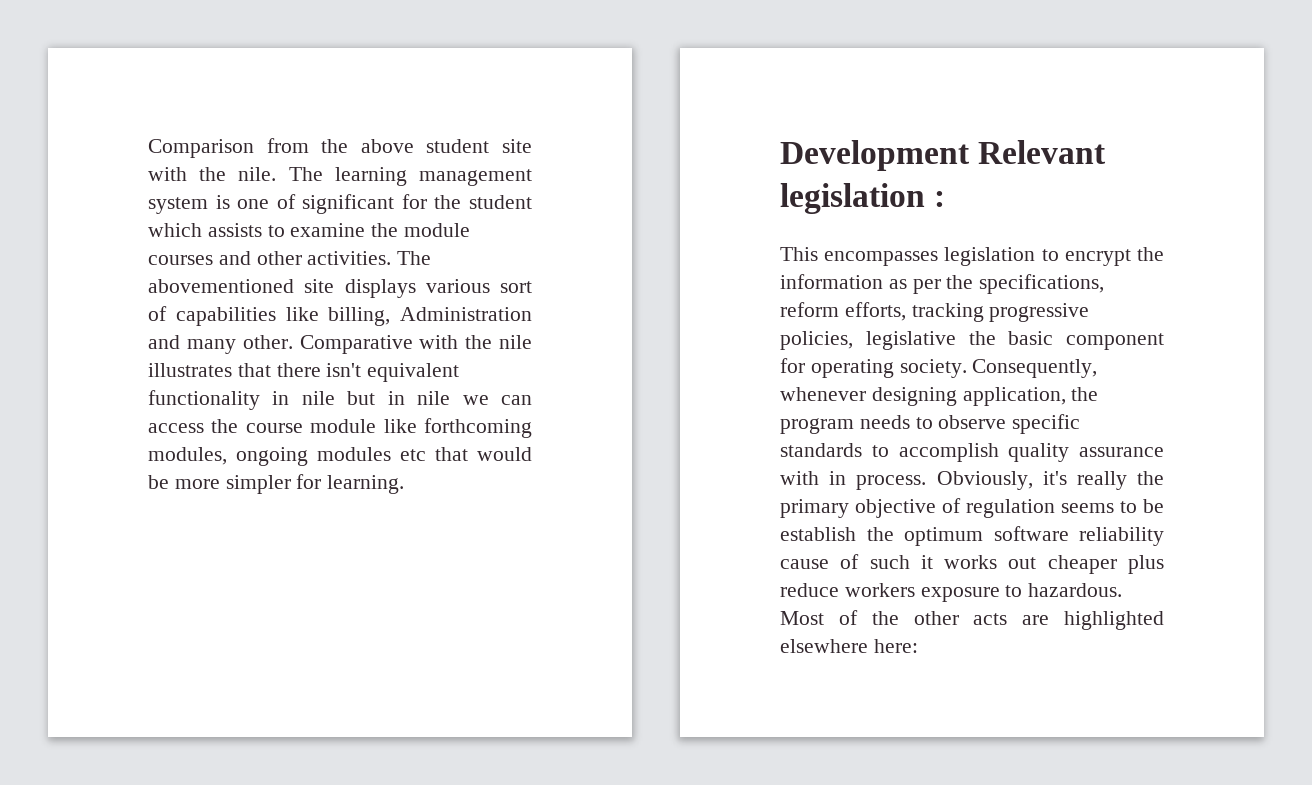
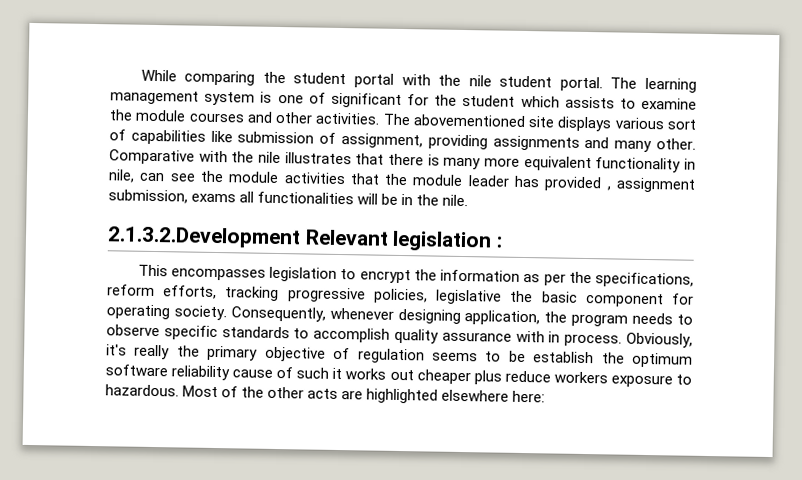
- Comparison from the above student site with the nile.
+ While comparing the student portal with the nile student portal.
- The abovementioned site displays various sort of capabilities like billing, Administration and many other.
+ The abovementioned site displays various sort of capabilities like submission of assignment, providing assignments and many other.
- Comparative with the nile illustrates that there isn't equivalent functionality in nile but in nile we can access the course module like forthcoming modules, ongoing modules etc that would be more simpler for learning.
- Development Relevant legislation :
+ Comparative with the nile illustrates that there is many more equivalent functionality in nile, can see the module activities that the module leader has provided , assignment submission, exams all functionalities will be in the nile.
+ 2.1.3.2.Development Relevant legislation :

